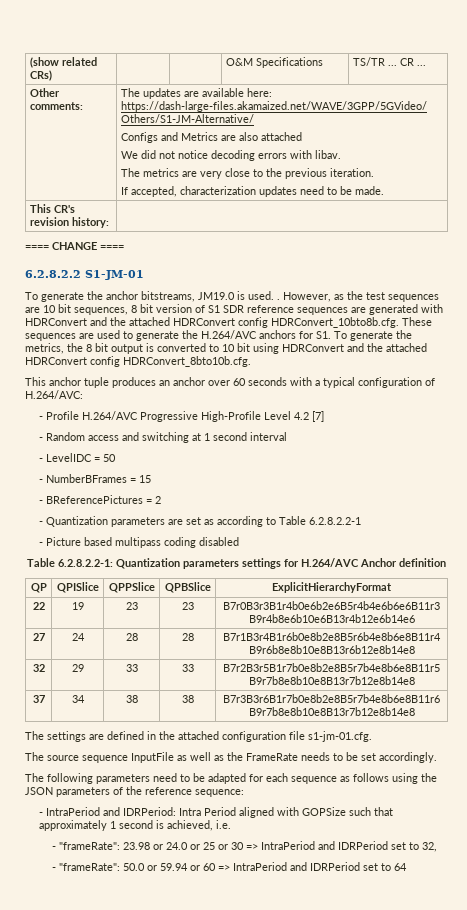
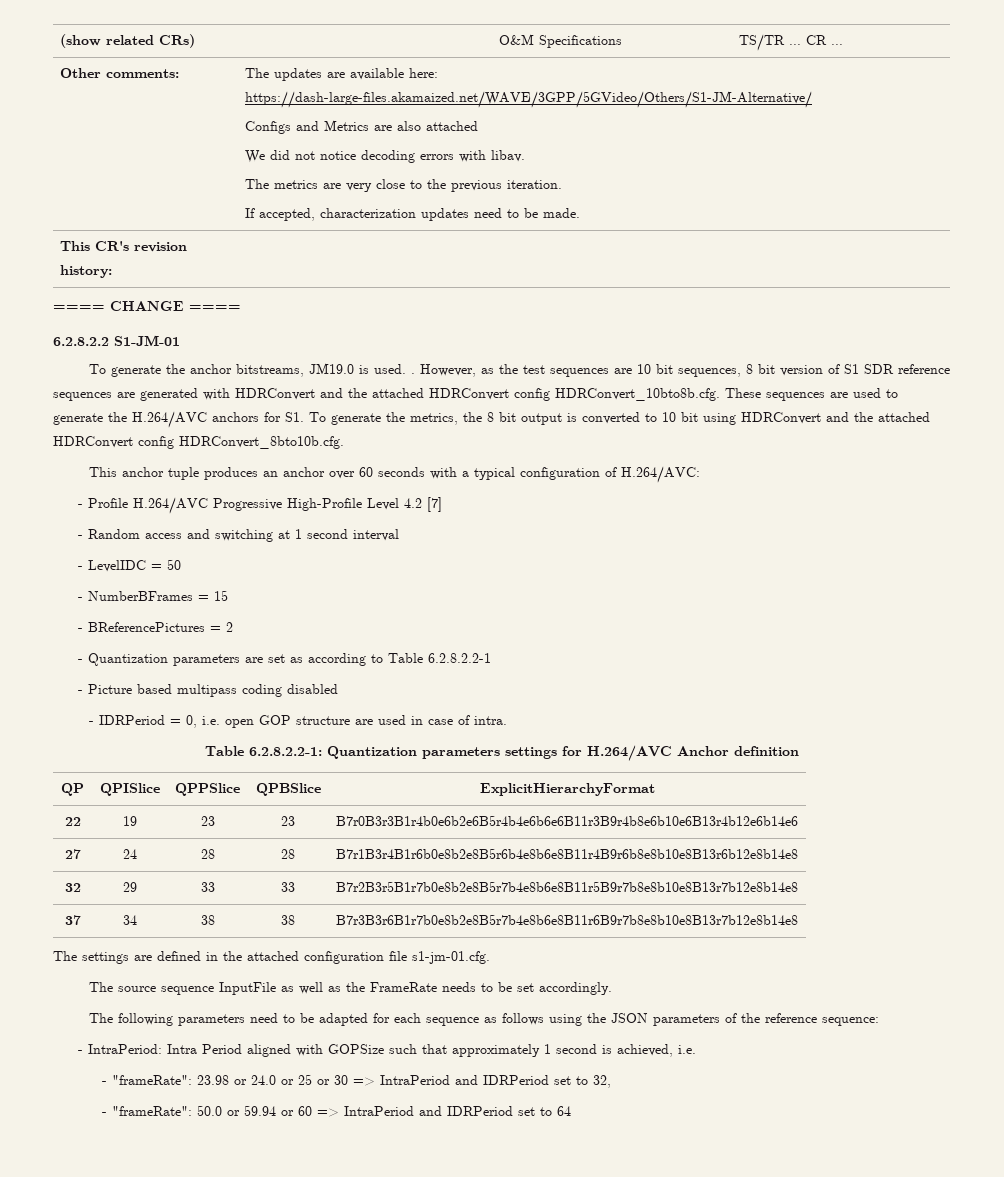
+ - IDRPeriod = 0, i.e. open GOP structure are used in case of intra.
- - IntraPeriod and IDRPeriod: Intra Period aligned with GOPSize such that approximately 1 second is achieved, i.e.
+ - IntraPeriod: Intra Period aligned with GOPSize such that approximately 1 second is achieved, i.e.

